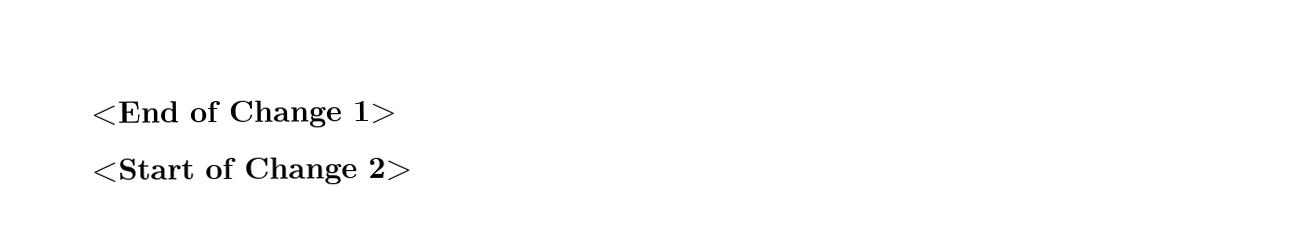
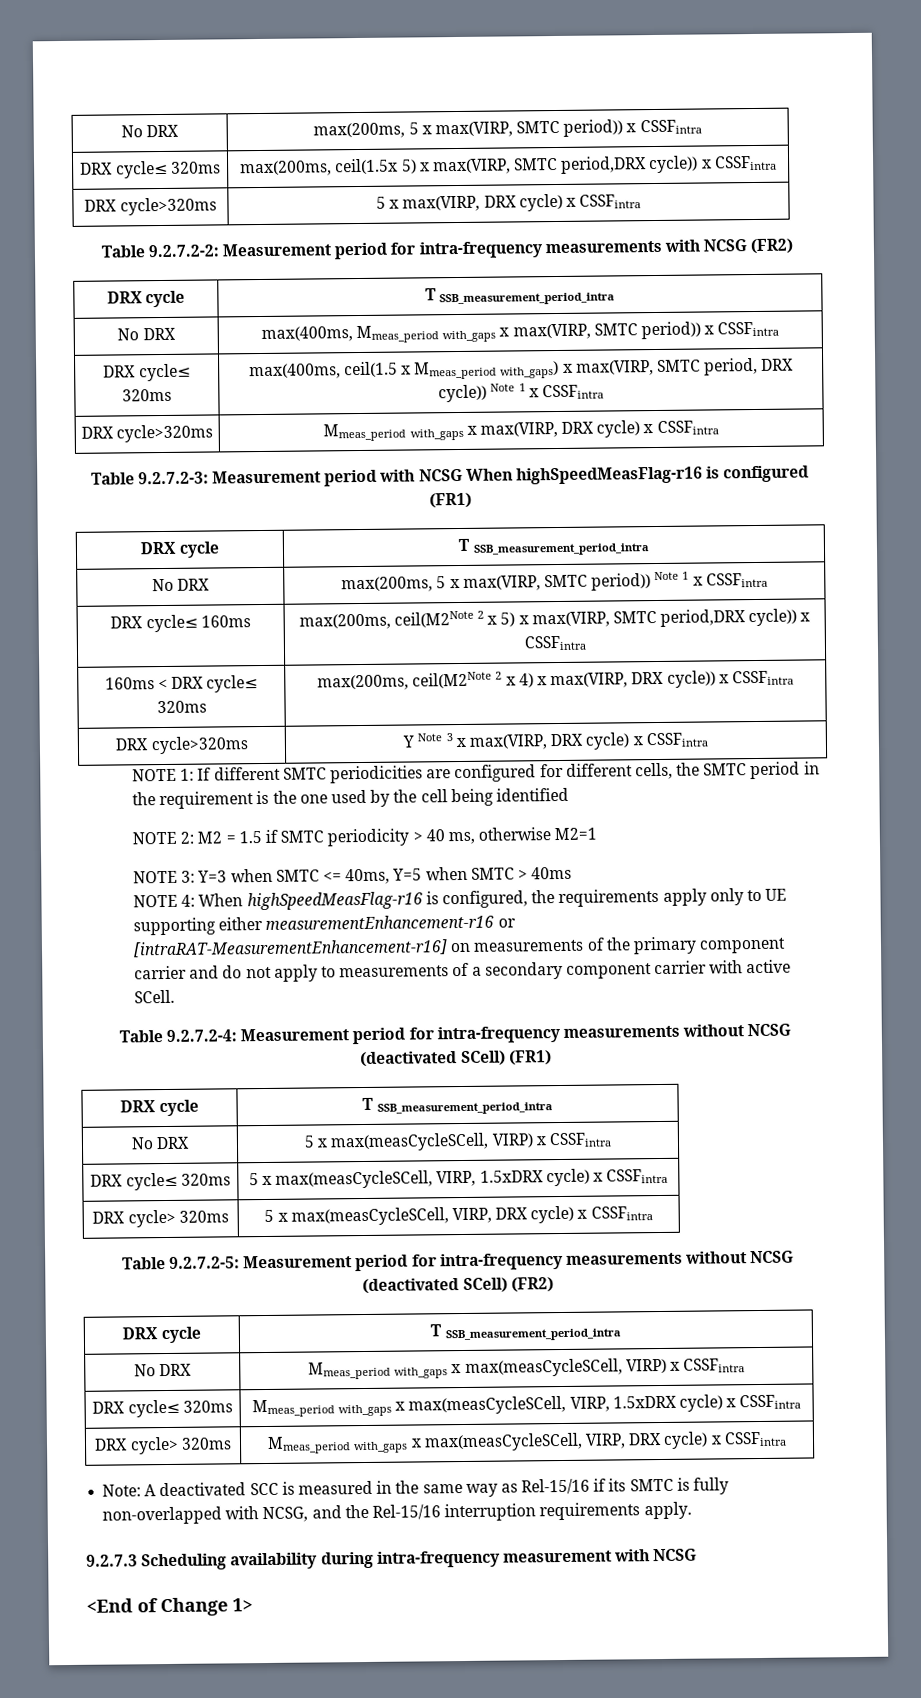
+ No DRX | max(200ms, 5 x max(VIRP, SMTC period)) x CSSFintra
+ DRX cycle≤ 320ms | max(200ms, ceil(1.5x 5) x max(VIRP, SMTC period,DRX cycle)) x CSSFintra
+ DRX cycle>320ms | 5 x max(VIRP, DRX cycle) x CSSFintra
+ Table 9.2.7.2-2: Measurement period for intra-frequency measurements with NCSG (FR2)
+ DRX cycle | T SSB_measurement_period_intra
+ No DRX | max(400ms, Mmeas_period with_gaps x max(VIRP, SMTC period)) x CSSFintra
+ DRX cycle≤ 320ms | max(400ms, ceil(1.5 x Mmeas_period with_gaps) x max(VIRP, SMTC period, DRX cycle)) Note 1 x CSSFintra
+ DRX cycle>320ms | Mmeas_period with_gaps x max(VIRP, DRX cycle) x CSSFintra
+ Table 9.2.7.2-3: Measurement period with NCSG When highSpeedMeasFlag-r16 is configured (FR1)
+ DRX cycle | T SSB_measurement_period_intra
+ No DRX | max(200ms, 5 x max(VIRP, SMTC period)) Note 1 x CSSFintra
+ DRX cycle≤ 160ms | max(200ms, ceil(M2Note 2 x 5) x max(VIRP, SMTC period,DRX cycle)) x CSSFintra
+ 160ms < DRX cycle≤ 320ms | max(200ms, ceil(M2Note 2 x 4) x max(VIRP, DRX cycle)) x CSSFintra
+ DRX cycle>320ms | Y Note 3 x max(VIRP, DRX cycle) x CSSFintra
+ NOTE 1: If different SMTC periodicities are configured for different cells, the SMTC period in the requirement is the one used by the cell being identified
+ NOTE 2: M2 = 1.5 if SMTC periodicity > 40 ms, otherwise M2=1
+ NOTE 3: Y=3 when SMTC <= 40ms, Y=5 when SMTC > 40ms
+ NOTE 4: When highSpeedMeasFlag-r16 is configured, the requirements apply only to UE supporting either measurementEnhancement-r16 or [intraRAT-MeasurementEnhancement-r16] on measurements of the primary component carrier and do not apply to measurements of a secondary component carrier with active SCell.
+ Table 9.2.7.2-4: Measurement period for intra-frequency measurements without NCSG (deactivated SCell) (FR1)
+ DRX cycle | T SSB_measurement_period_intra
+ No DRX | 5 x max(measCycleSCell, VIRP) x CSSFintra
+ DRX cycle≤ 320ms | 5 x max(measCycleSCell, VIRP, 1.5xDRX cycle) x CSSFintra
+ DRX cycle> 320ms | 5 x max(measCycleSCell, VIRP, DRX cycle) x CSSFintra
+ Table 9.2.7.2-5: Measurement period for intra-frequency measurements without NCSG (deactivated SCell) (FR2)
+ DRX cycle | T SSB_measurement_period_intra
+ No DRX | Mmeas_period with_gaps x max(measCycleSCell, VIRP) x CSSFintra
+ DRX cycle≤ 320ms | Mmeas_period with_gaps x max(measCycleSCell, VIRP, 1.5xDRX cycle) x CSSFintra
+ DRX cycle> 320ms | Mmeas_period with_gaps x max(measCycleSCell, VIRP, DRX cycle) x CSSFintra
+ Note: A deactivated SCC is measured in the same way as Rel-15/16 if its SMTC is fully non-overlapped with NCSG, and the Rel-15/16 interruption requirements apply.
+ 9.2.7.3 Scheduling availability during intra-frequency measurement with NCSG
- <Start of Change 2>

